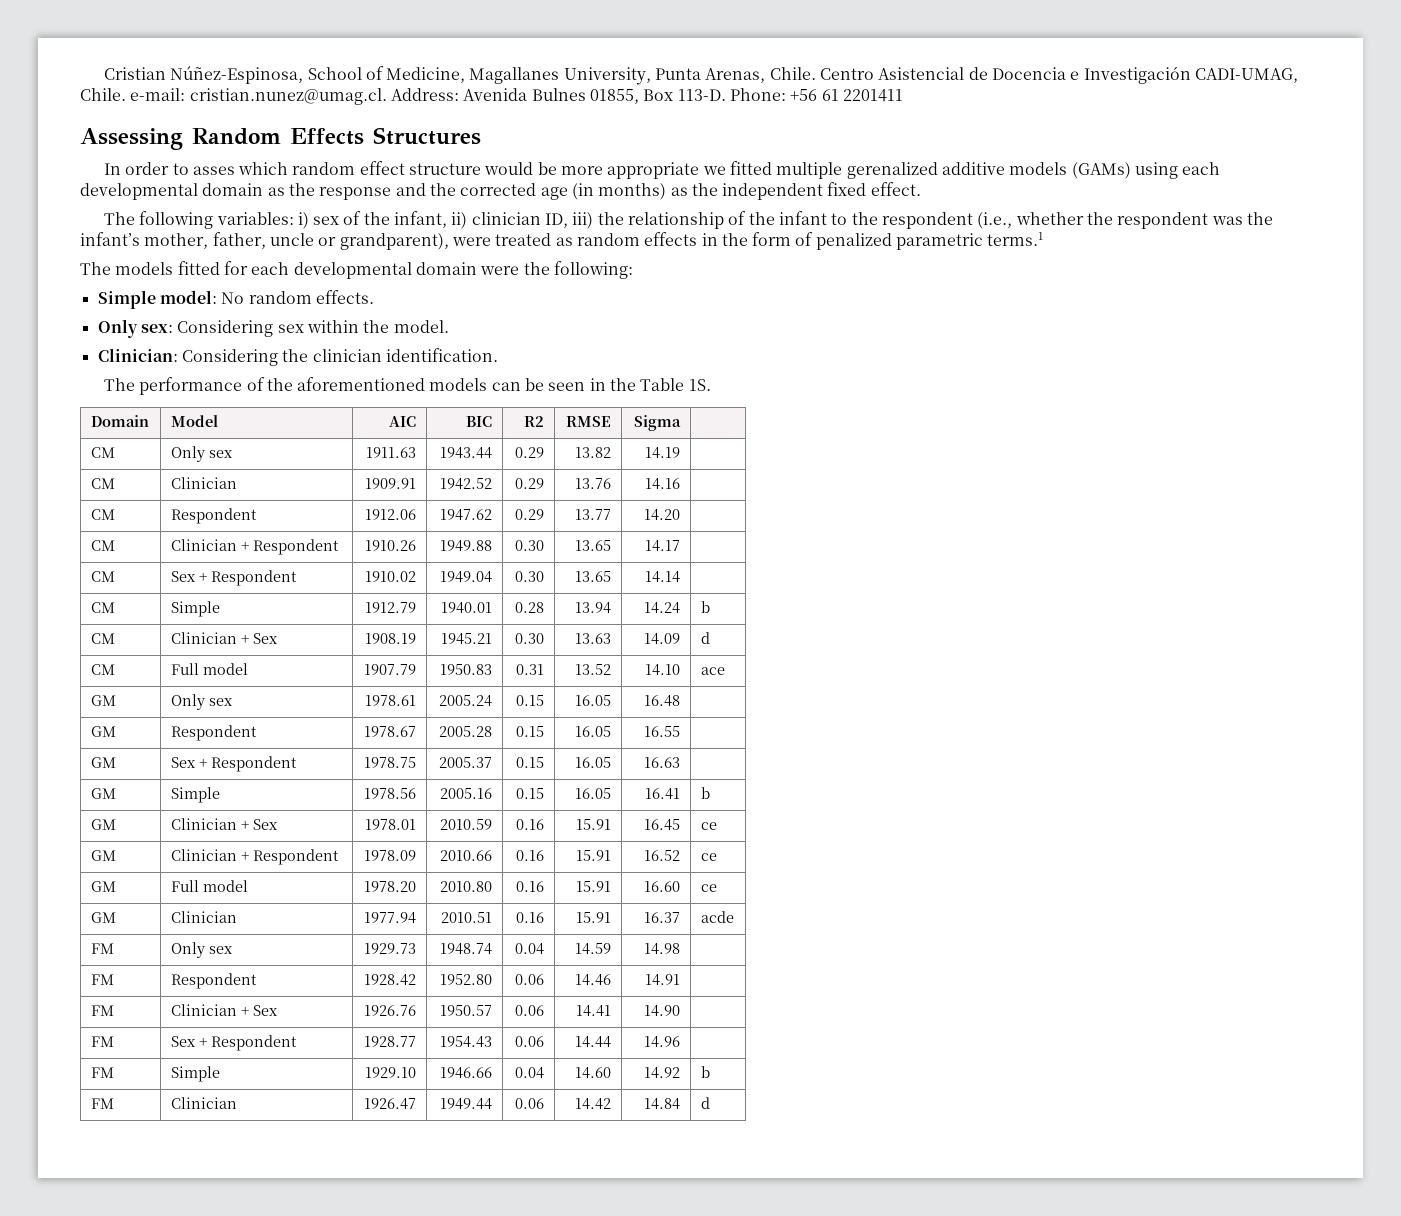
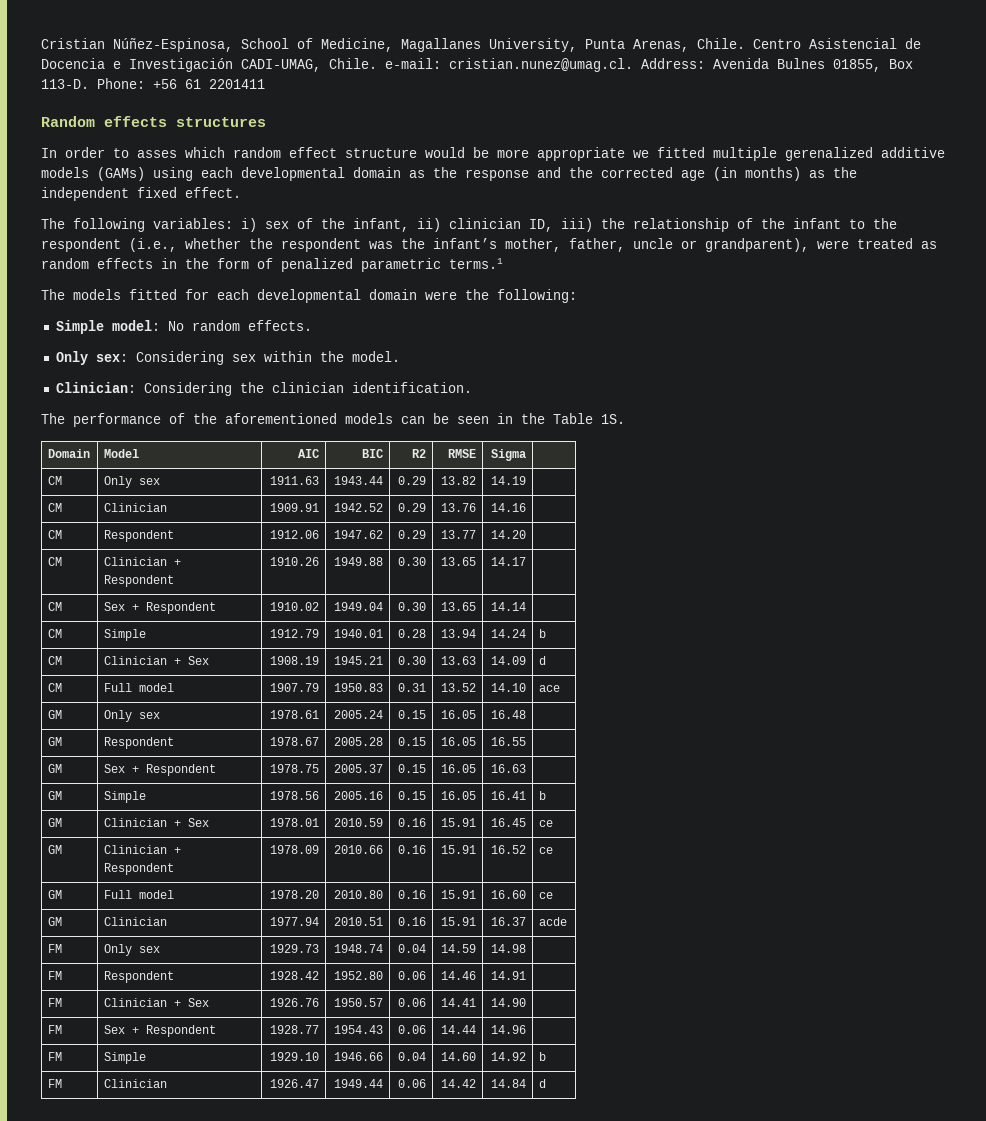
- Assessing Random Effects Structures
+ Random effects structures

